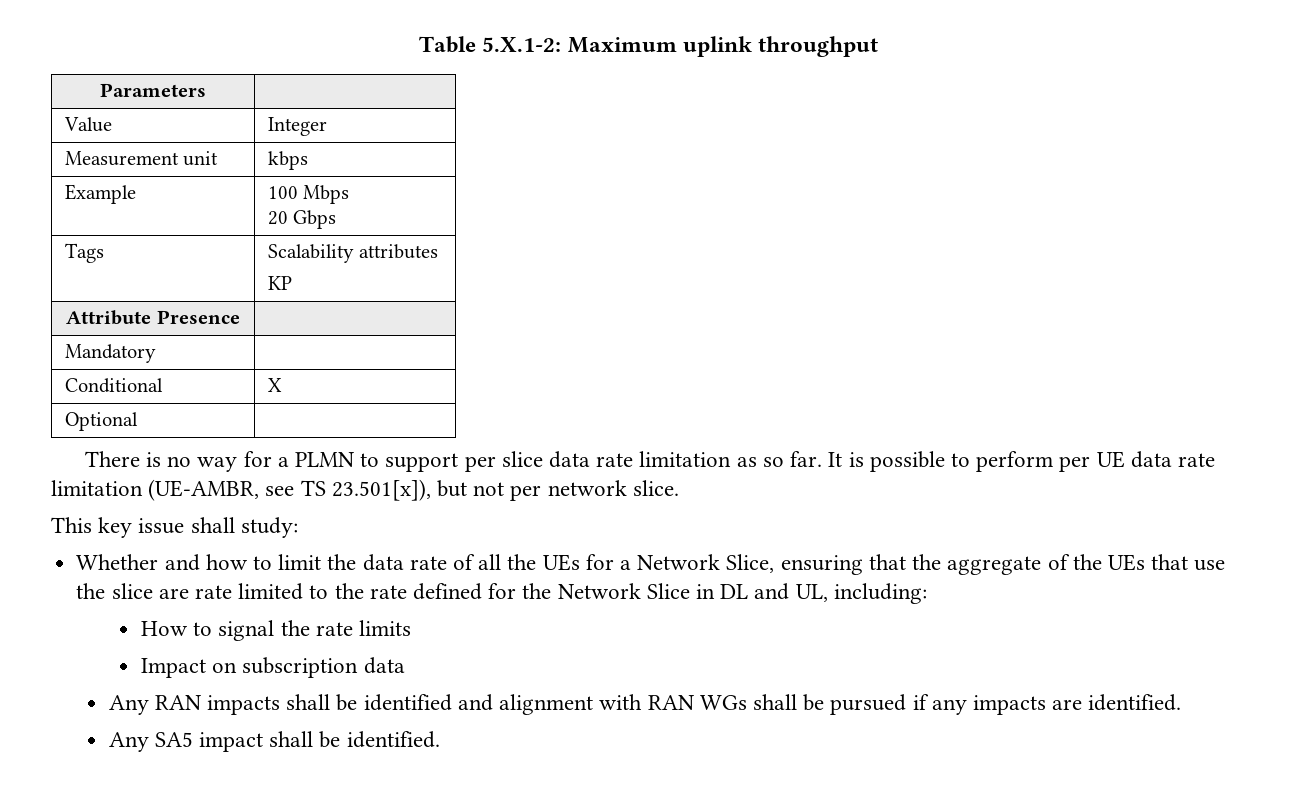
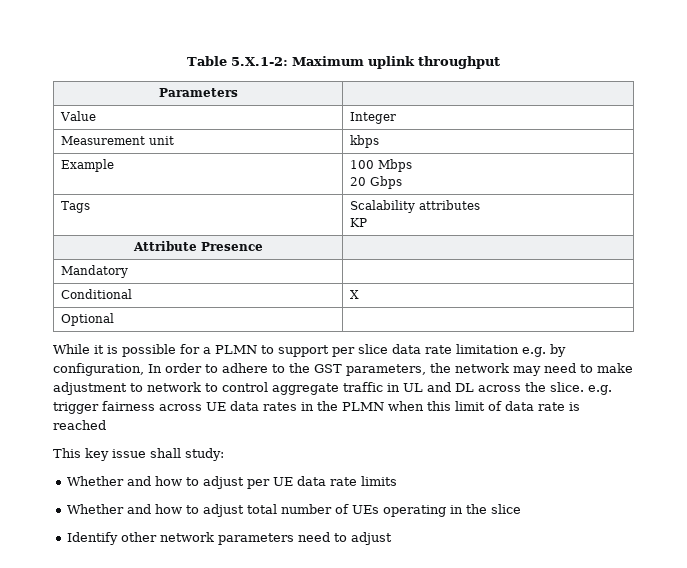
- There is no way for a PLMN to support per slice data rate limitation as so far. It is possible to perform per UE data rate limitation (UE-AMBR, see TS 23.501[x]), but not per network slice.
+ While it is possible for a PLMN to support per slice data rate limitation e.g. by configuration, In order to adhere to the GST parameters, the network may need to make adjustment to network to control aggregate traffic in UL and DL across the slice. e.g. trigger fairness across UE data rates in the PLMN when this limit of data rate is reached
- Whether and how to limit the data rate of all the UEs for a Network Slice, ensuring that the aggregate of the UEs that use the slice are rate limited to the rate defined for the Network Slice in DL and UL, including:
- How to signal the rate limits
- Impact on subscription data
- Any RAN impacts shall be identified and alignment with RAN WGs shall be pursued if any impacts are identified.
- Any SA5 impact shall be identified.
+ Whether and how to adjust per UE data rate limits
+ Whether and how to adjust total number of UEs operating in the slice
+ Identify other network parameters need to adjust

